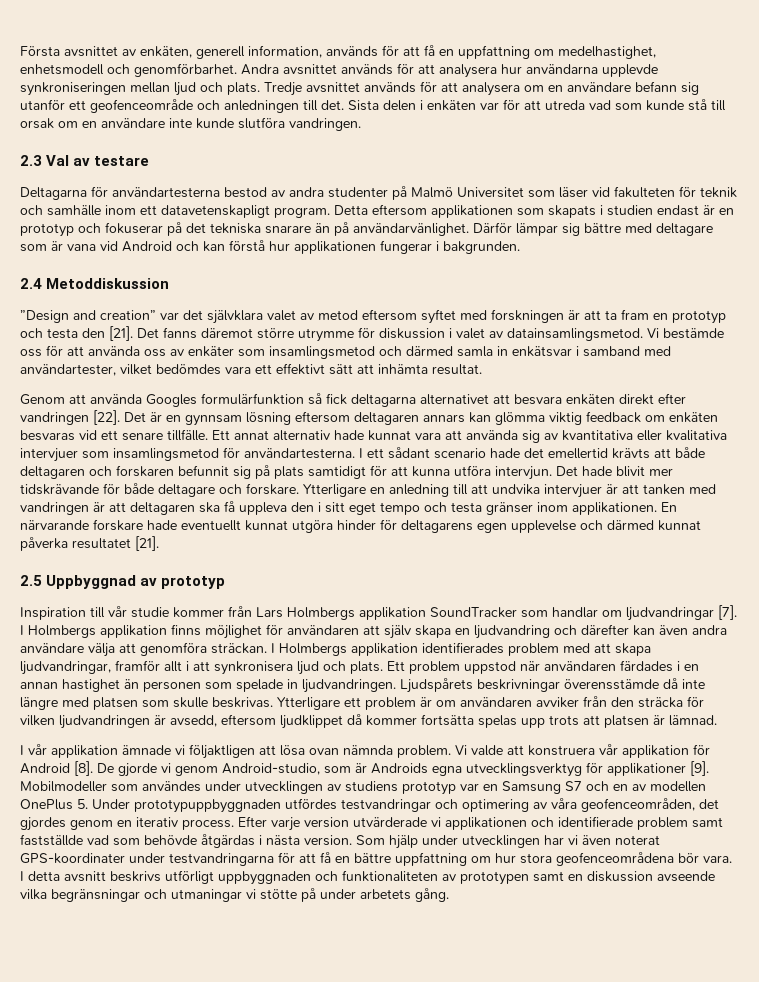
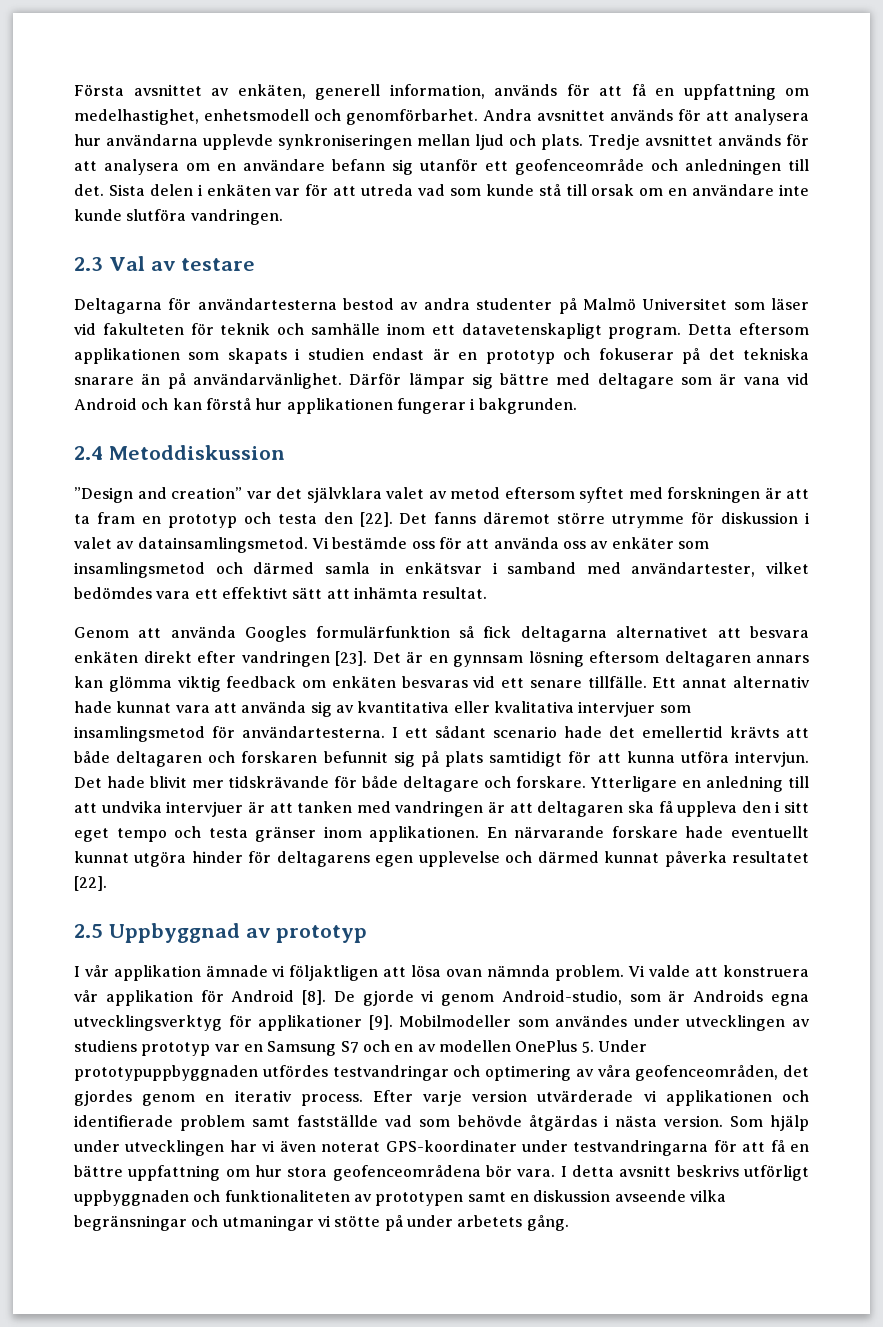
- ”Design and creation” var det självklara valet av metod eftersom syftet med forskningen är att ta fram en prototyp och testa den [21].
+ ”Design and creation” var det självklara valet av metod eftersom syftet med forskningen är att ta fram en prototyp och testa den [22].
- Genom att använda Googles formulärfunktion så fick deltagarna alternativet att besvara enkäten direkt efter vandringen [22].
+ Genom att använda Googles formulärfunktion så fick deltagarna alternativet att besvara enkäten direkt efter vandringen [23].
- En närvarande forskare hade eventuellt kunnat utgöra hinder för deltagarens egen upplevelse och därmed kunnat påverka resultatet [21].
+ En närvarande forskare hade eventuellt kunnat utgöra hinder för deltagarens egen upplevelse och därmed kunnat påverka resultatet [22].
- Inspiration till vår studie kommer från Lars Holmbergs applikation SoundTracker som handlar om ljudvandringar [7]. I Holmbergs applikation finns möjlighet för användaren att själv skapa en ljudvandring och därefter kan även andra användare välja att genomföra sträckan. I Holmbergs applikation identifierades problem med att skapa ljudvandringar, framför allt i att synkronisera ljud och plats. Ett problem uppstod när användaren färdades i en annan hastighet än personen som spelade in ljudvandringen. Ljudspårets beskrivningar överensstämde då inte längre med platsen som skulle beskrivas. Ytterligare ett problem är om användaren avviker från den sträcka för vilken ljudvandringen är avsedd, eftersom ljudklippet då kommer fortsätta spelas upp trots att platsen är lämnad.

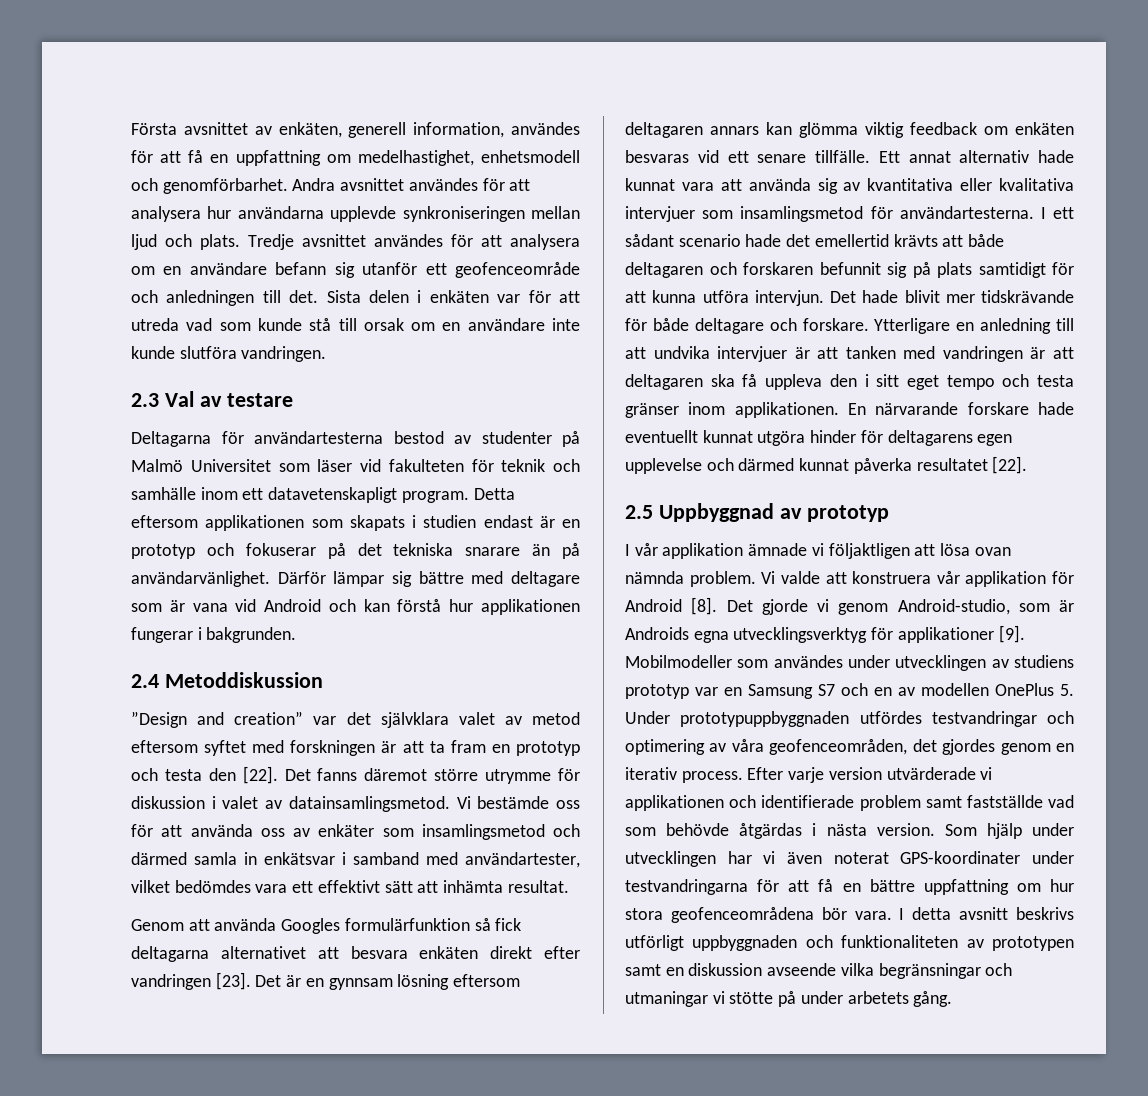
- Första avsnittet av enkäten, generell information, används för att få en uppfattning om medelhastighet, enhetsmodell och genomförbarhet.
+ Första avsnittet av enkäten, generell information, användes för att få en uppfattning om medelhastighet, enhetsmodell och genomförbarhet.
- Andra avsnittet används för att analysera hur användarna upplevde synkroniseringen mellan ljud och plats.
+ Andra avsnittet användes för att analysera hur användarna upplevde synkroniseringen mellan ljud och plats.
- Tredje avsnittet används för att analysera om en användare befann sig utanför ett geofenceområde och anledningen till det.
+ Tredje avsnittet användes för att analysera om en användare befann sig utanför ett geofenceområde och anledningen till det.
- Deltagarna för användartesterna bestod av andra studenter på Malmö Universitet som läser vid fakulteten för teknik och samhälle inom ett datavetenskapligt program.
+ Deltagarna för användartesterna bestod av studenter på Malmö Universitet som läser vid fakulteten för teknik och samhälle inom ett datavetenskapligt program.
- De gjorde vi genom Android-studio, som är Androids egna utvecklingsverktyg för applikationer [9].
+ Det gjorde vi genom Android-studio, som är Androids egna utvecklingsverktyg för applikationer [9].

